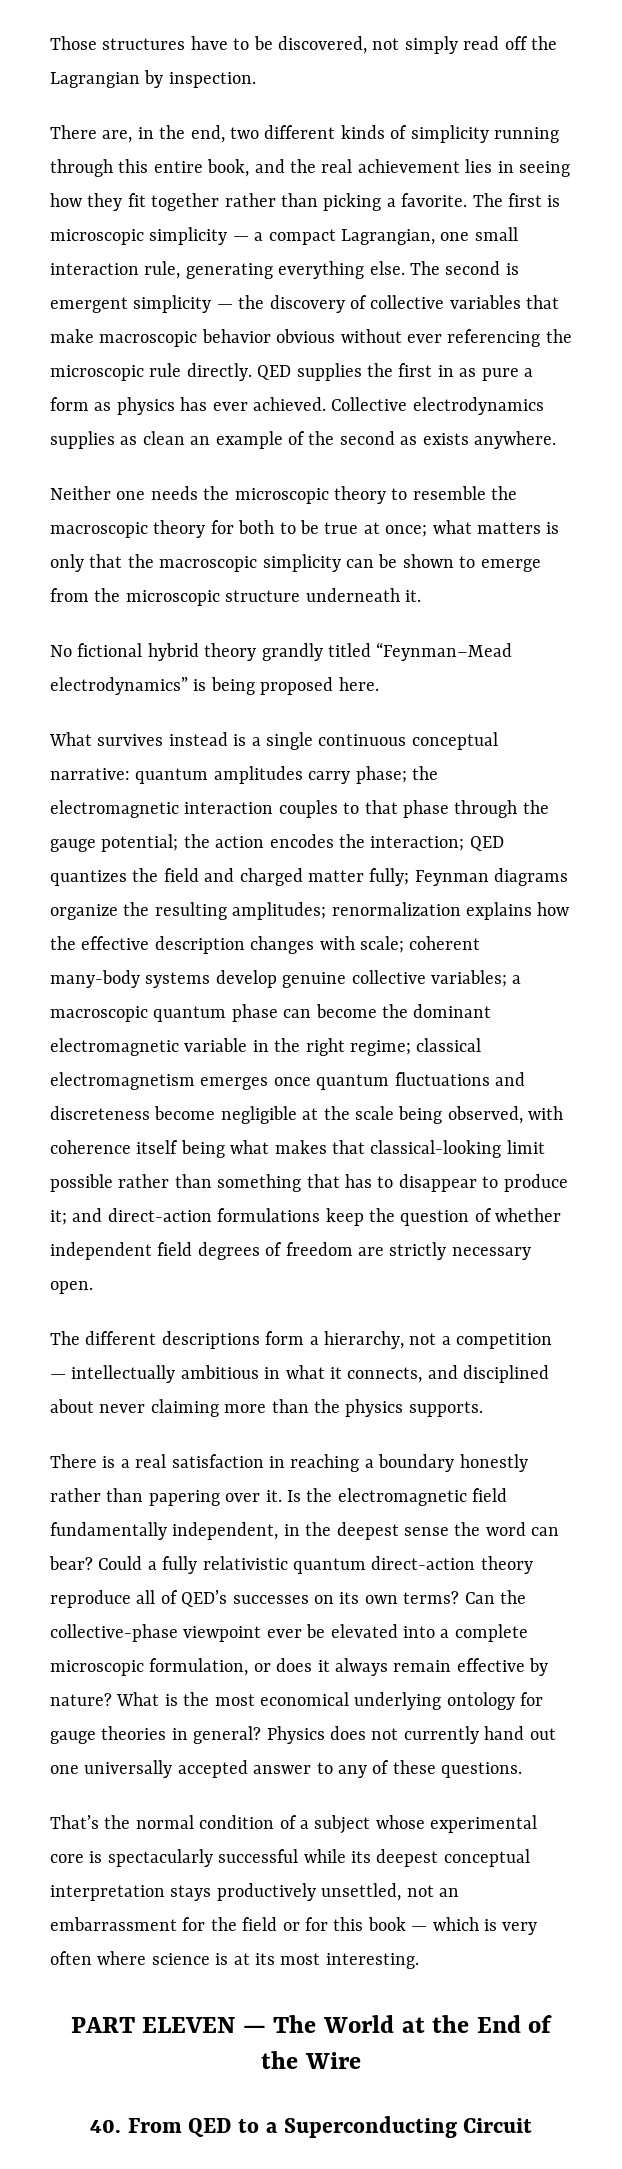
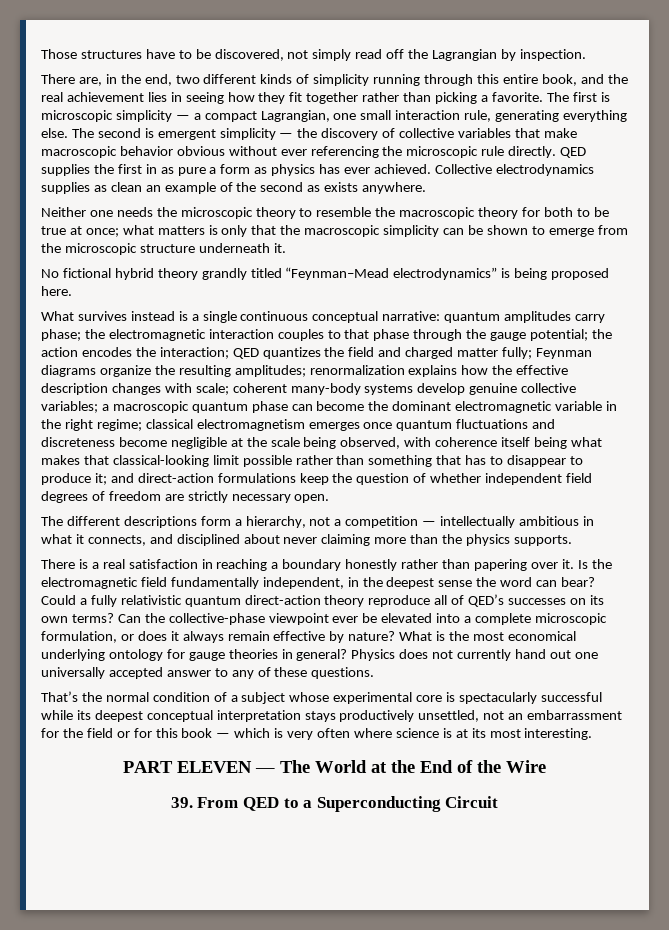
- 40. From QED to a Superconducting Circuit
+ 39. From QED to a Superconducting Circuit

